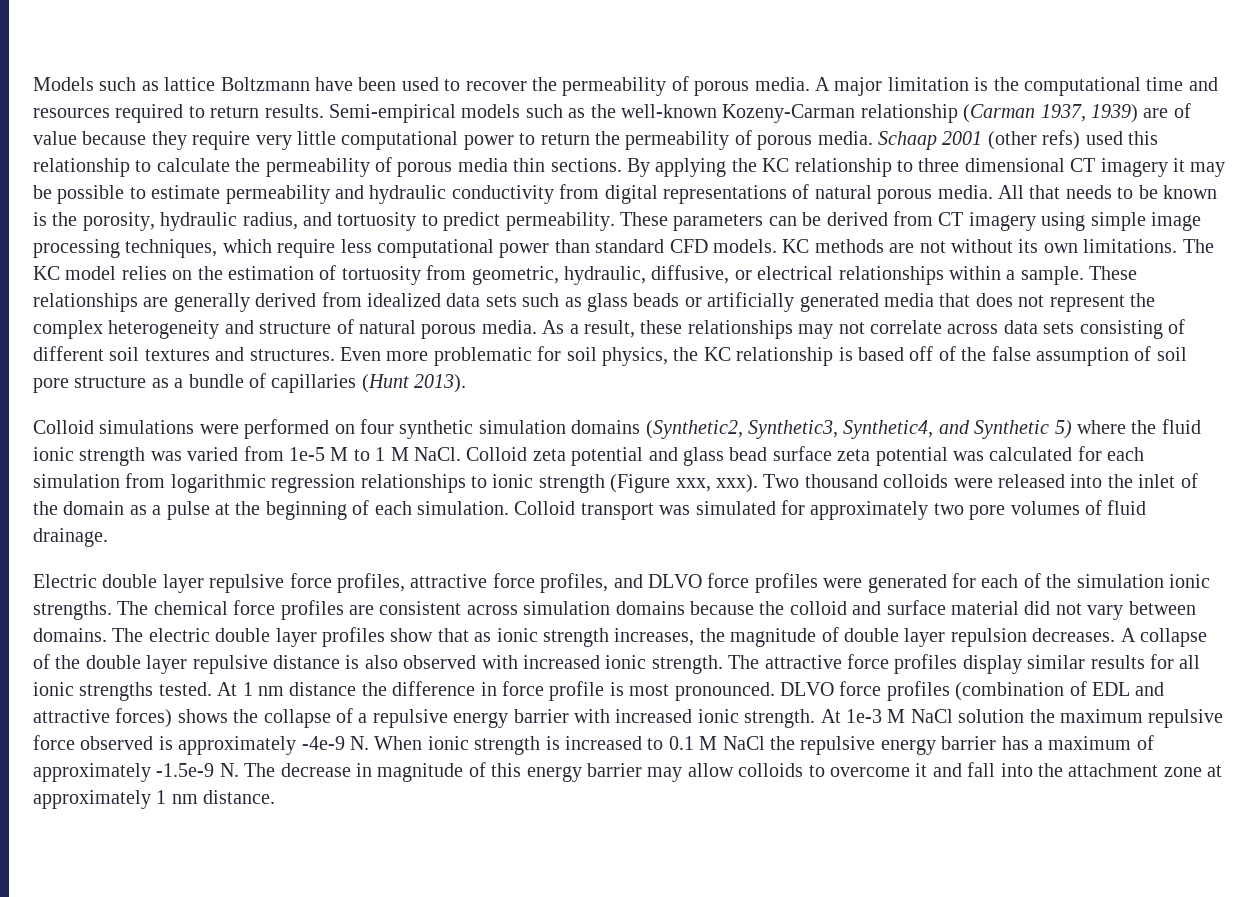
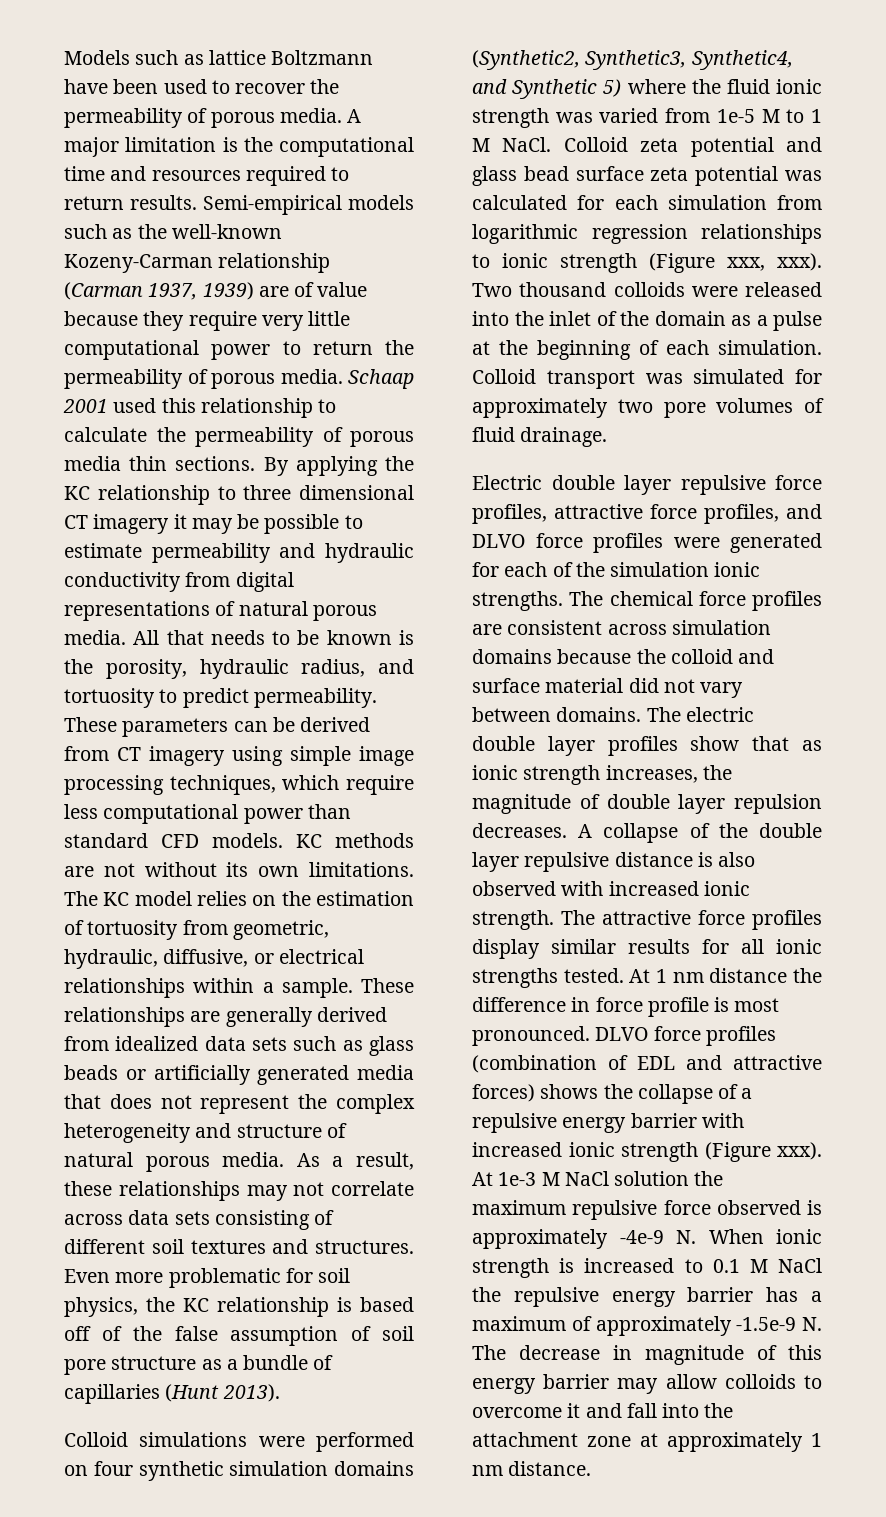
- Schaap 2001 (other refs) used this relationship to calculate the permeability of porous media thin sections.
+ Schaap 2001 used this relationship to calculate the permeability of porous media thin sections.
- DLVO force profiles (combination of EDL and attractive forces) shows the collapse of a repulsive energy barrier with increased ionic strength.
+ DLVO force profiles (combination of EDL and attractive forces) shows the collapse of a repulsive energy barrier with increased ionic strength (Figure xxx).

